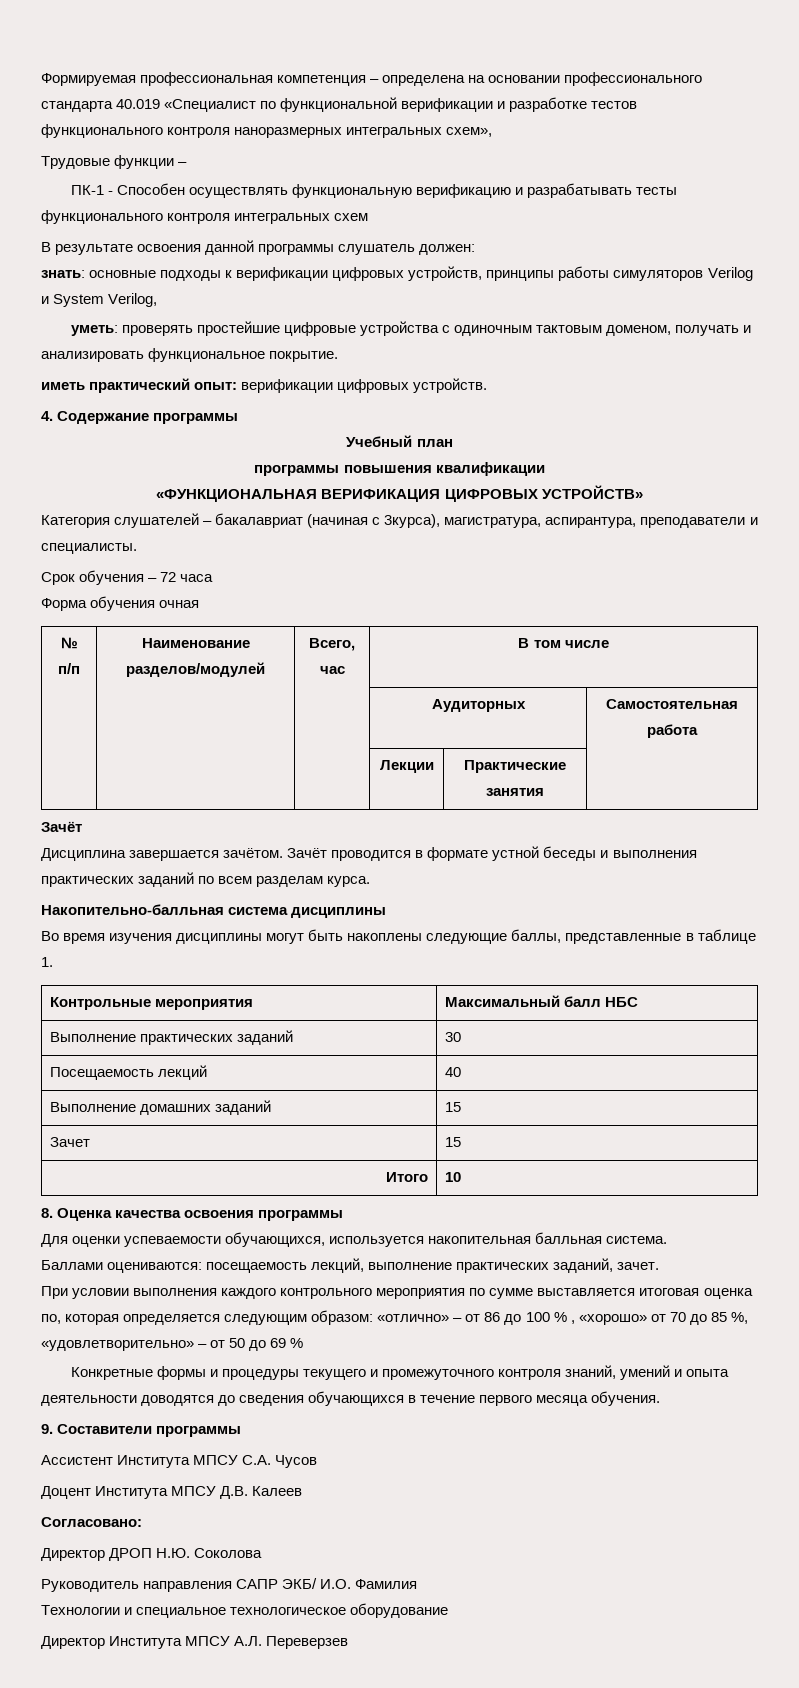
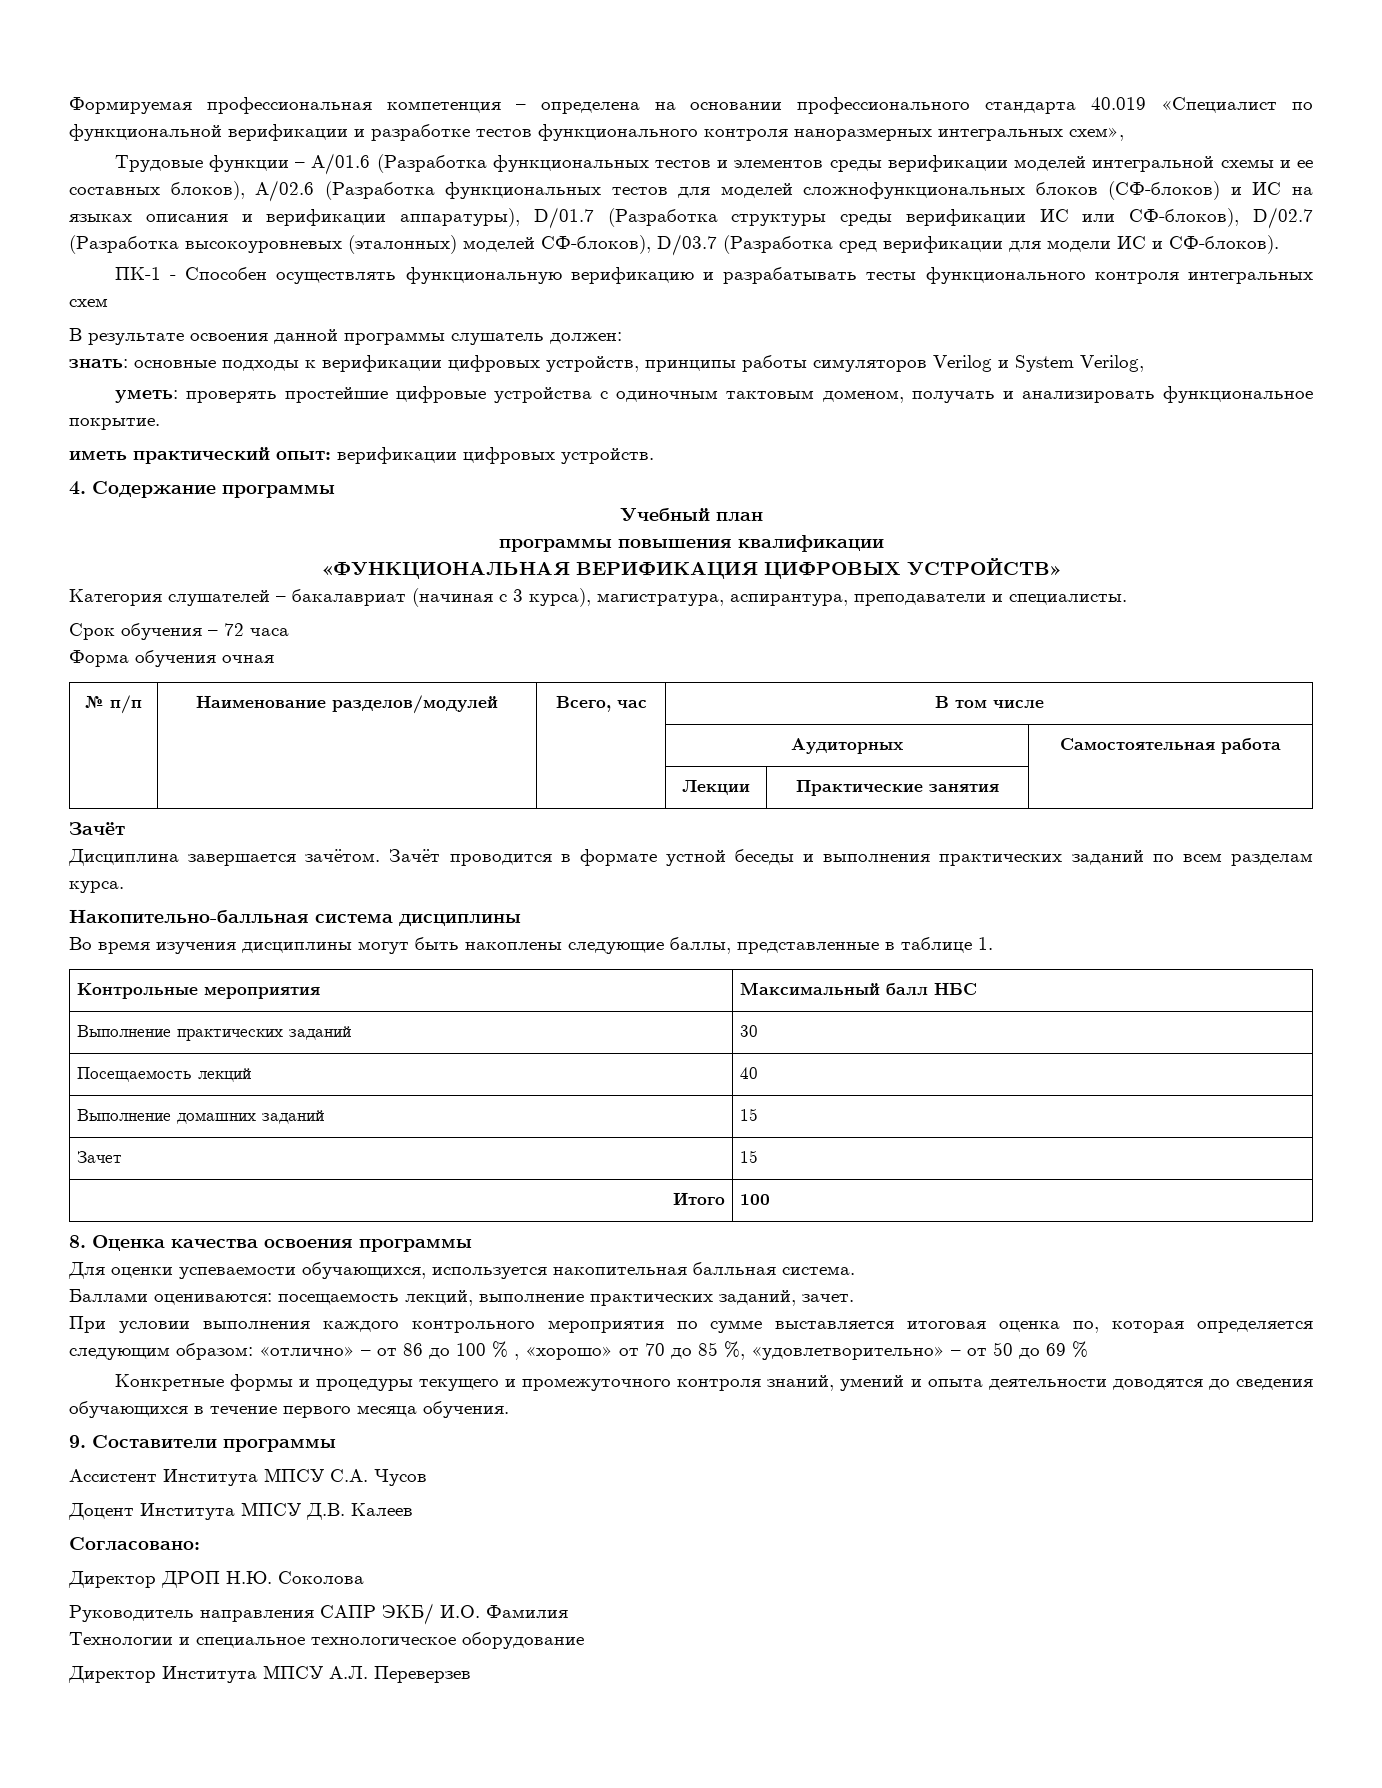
- Трудовые функции –
+ Трудовые функции – A/01.6 (Разработка функциональных тестов и элементов среды верификации моделей интегральной схемы и ее составных блоков), A/02.6 (Разработка функциональных тестов для моделей сложнофункциональных блоков (СФ-блоков) и ИС на языках описания и верификации аппаратуры), D/01.7 (Разработка структуры среды верификации ИС или СФ-блоков), D/02.7 (Разработка высокоуровневых (эталонных) моделей СФ-блоков), D/03.7 (Разработка сред верификации для модели ИС и СФ-блоков).
- Категория слушателей – бакалавриат (начиная с 3курса), магистратура, аспирантура, преподаватели и специалисты.
+ Категория слушателей – бакалавриат (начиная с 3 курса), магистратура, аспирантура, преподаватели и специалисты.
- Итого | 10
+ Итого | 100

